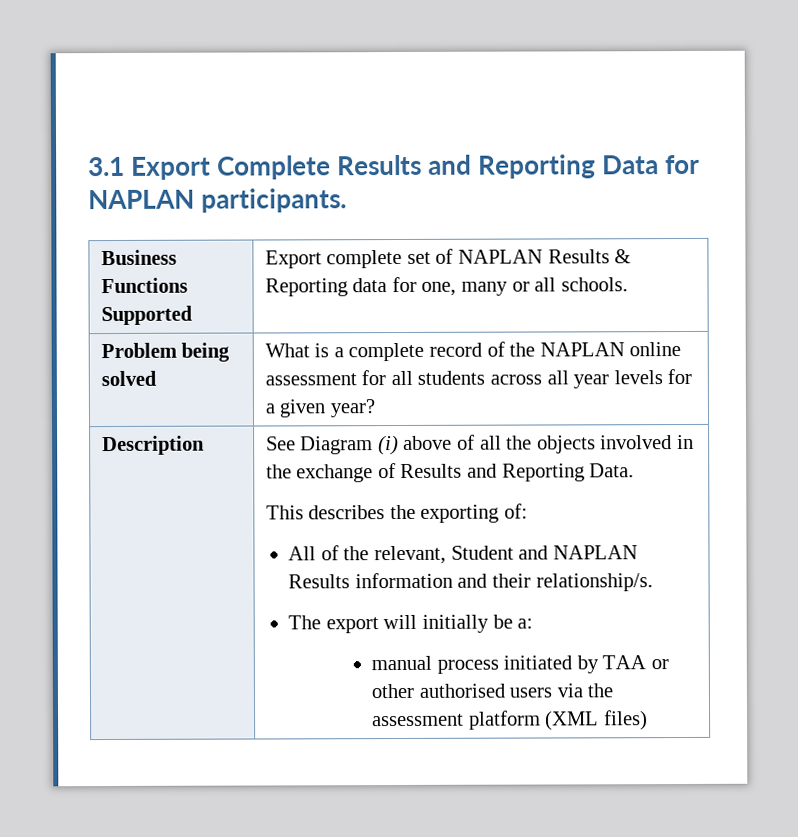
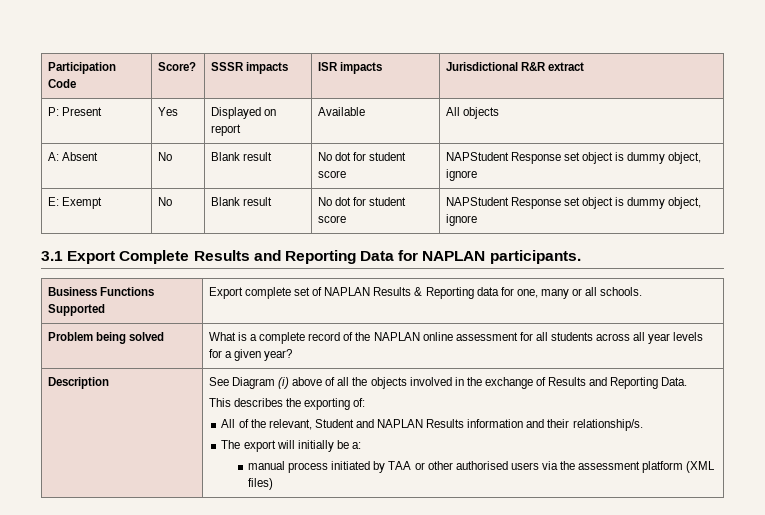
+ Participation Code | Score? | SSSR impacts | ISR impacts | Jurisdictional R&R extract
+ P: Present | Yes | Displayed on report | Available | All objects
+ A: Absent | No | Blank result | No dot for student score | NAPStudent Response set object is dummy object, ignore
+ E: Exempt | No | Blank result | No dot for student score | NAPStudent Response set object is dummy object, ignore

